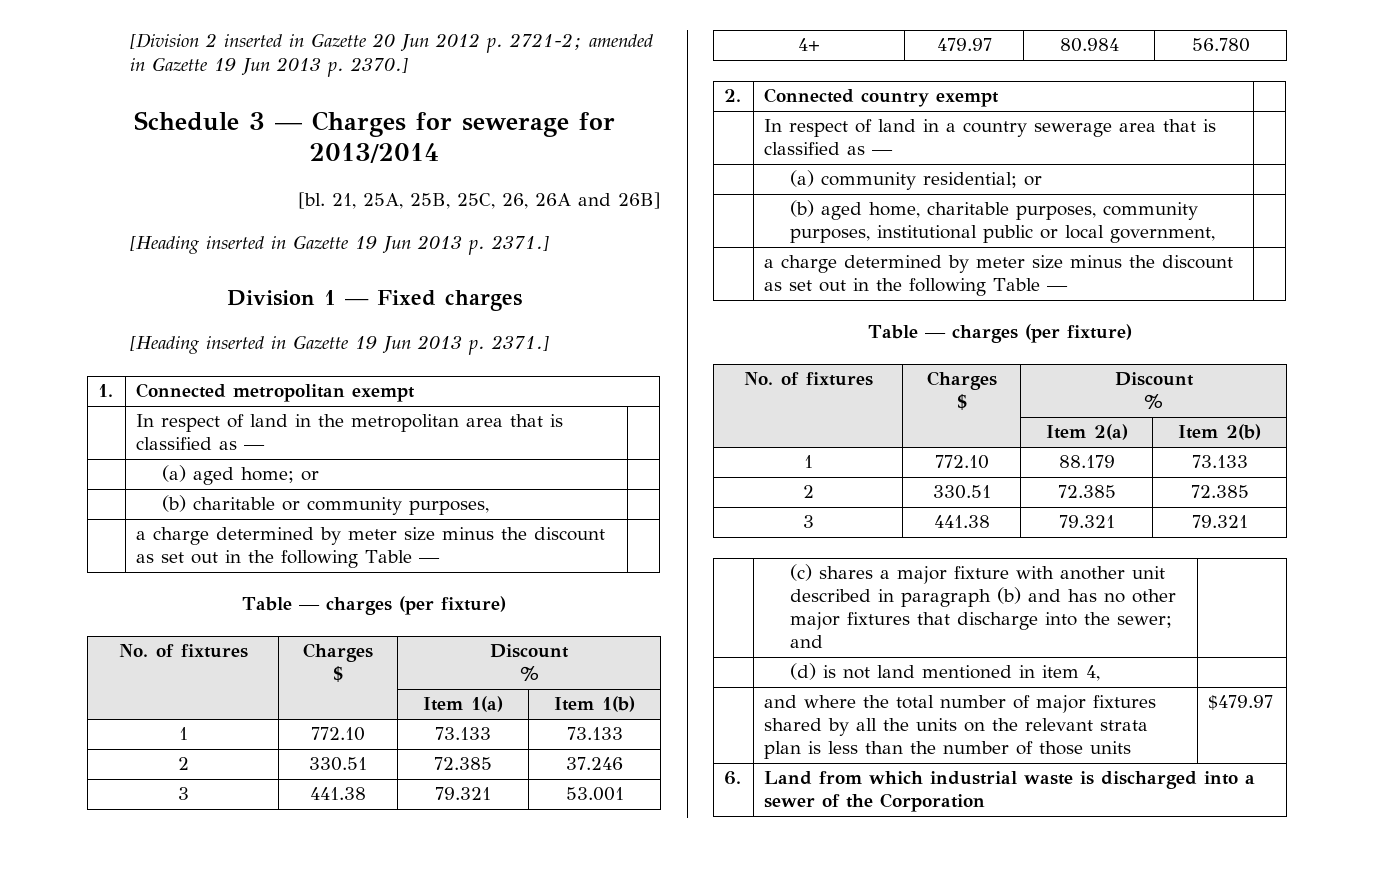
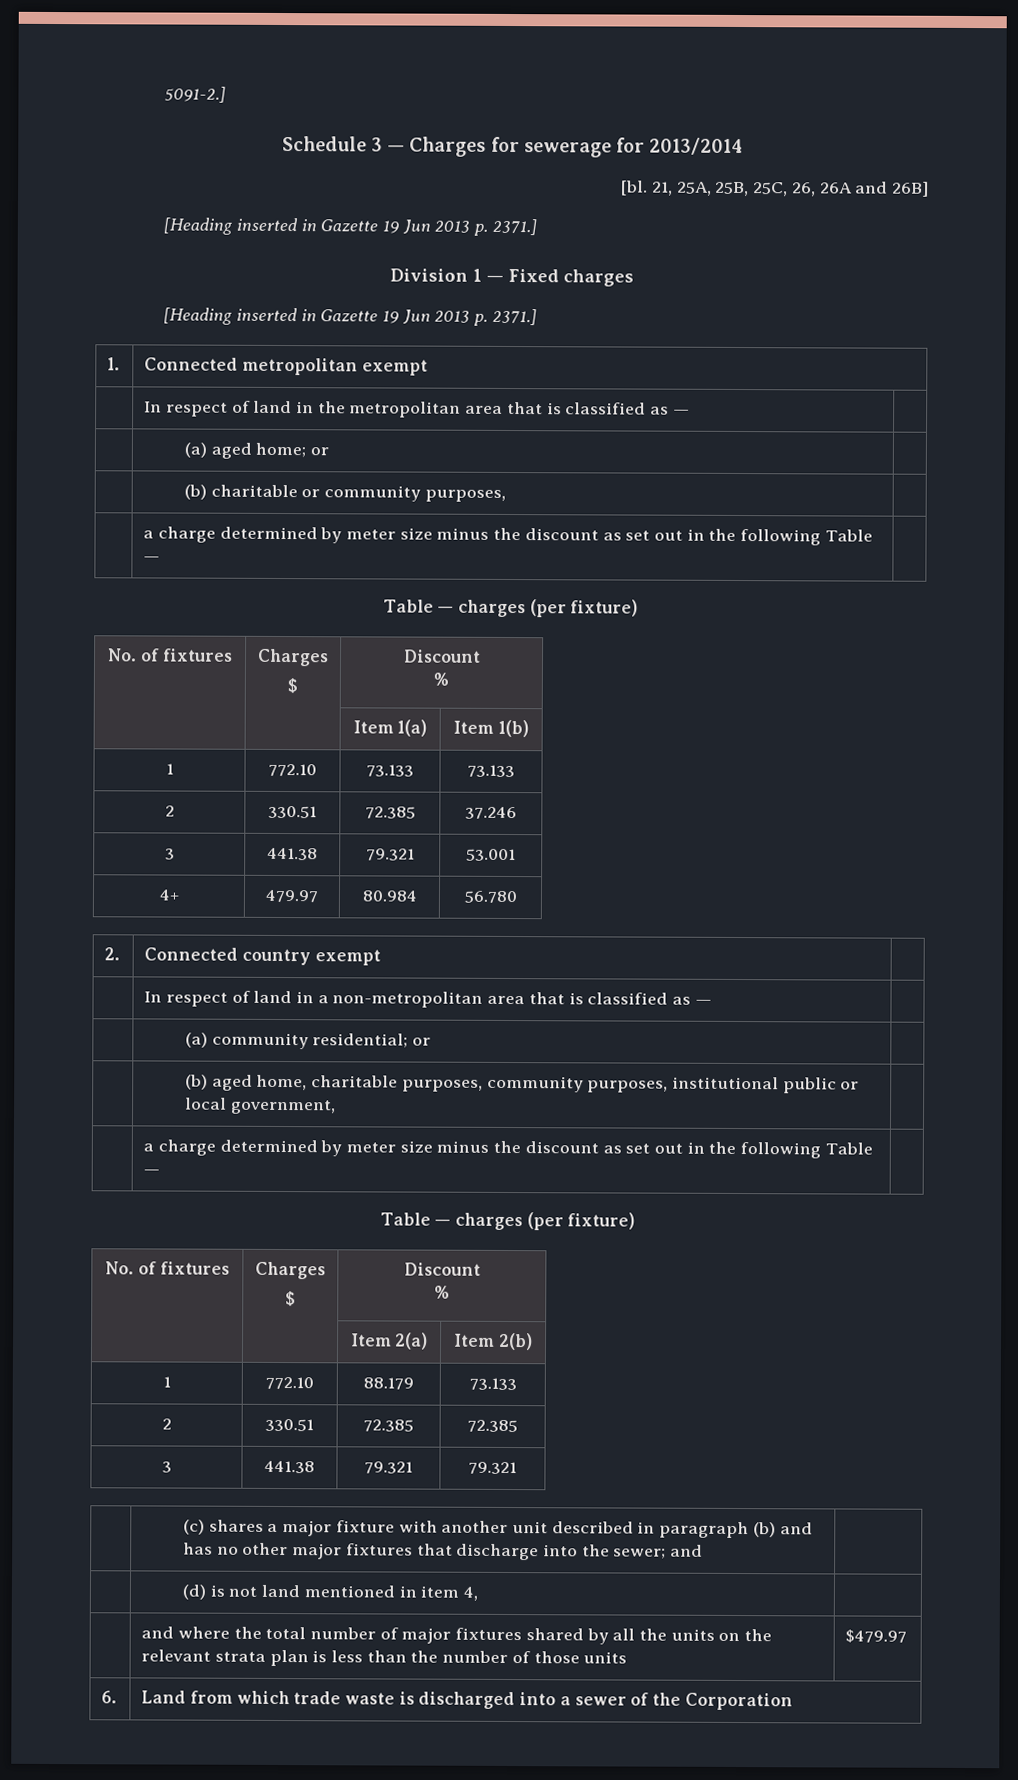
- [Division 2 inserted in Gazette 20 Jun 2012 p. 2721-2; amended in Gazette 19 Jun 2013 p. 2370.]
+ 5091-2.]
- | In respect of land in a country sewerage area that is classified as — |
+ | In respect of land in a non-metropolitan area that is classified as — |
- 6. | Land from which industrial waste is discharged into a sewer of the Corporation
+ 6. | Land from which trade waste is discharged into a sewer of the Corporation

